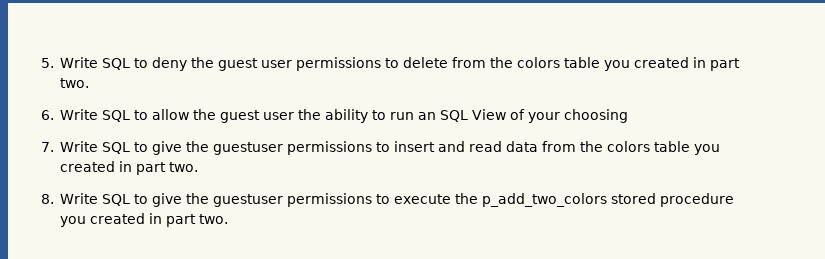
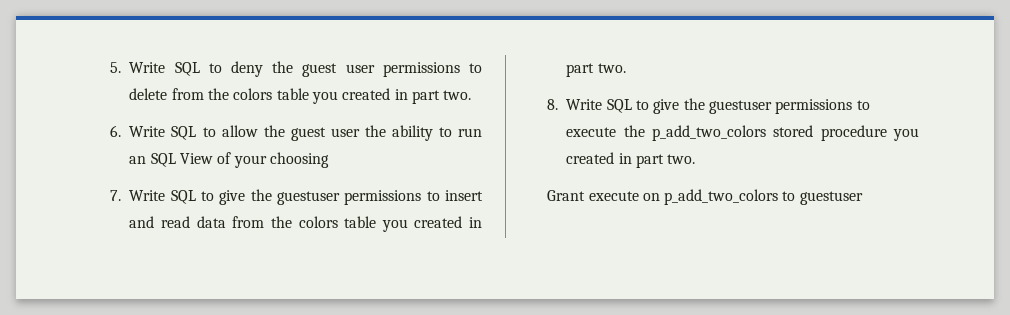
+ Grant execute on p_add_two_colors to guestuser

